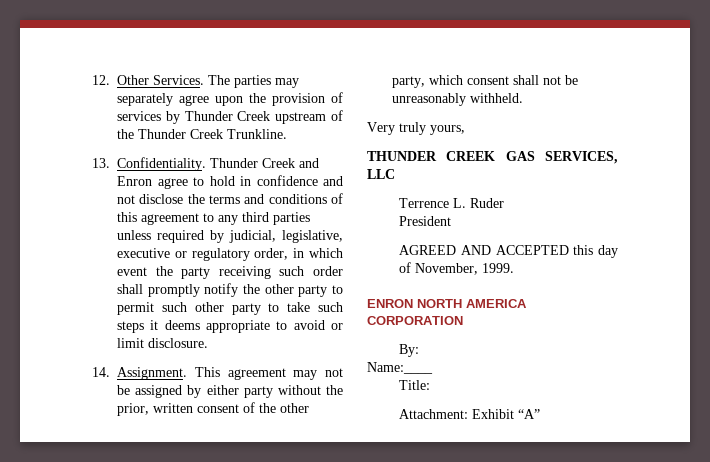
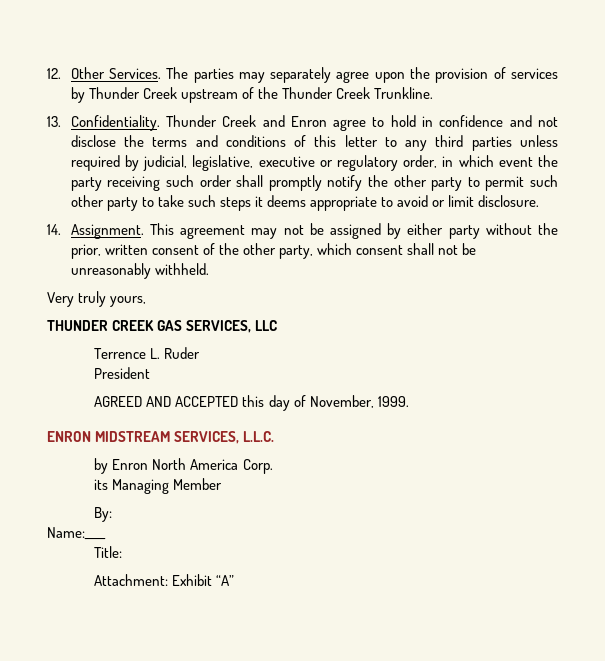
- Thunder Creek and Enron agree to hold in confidence and not disclose the terms and conditions of this agreement to any third parties unless required by judicial, legislative, executive or regulatory order, in which event the party receiving such order shall promptly notify the other party to permit such other party to take such steps it deems appropriate to avoid or limit disclosure.
+ Thunder Creek and Enron agree to hold in confidence and not disclose the terms and conditions of this letter to any third parties unless required by judicial, legislative, executive or regulatory order, in which event the party receiving such order shall promptly notify the other party to permit such other party to take such steps it deems appropriate to avoid or limit disclosure.
- ENRON NORTH AMERICA CORPORATION
+ ENRON MIDSTREAM SERVICES, L.L.C.
+ by Enron North America Corp.
+ its Managing Member

